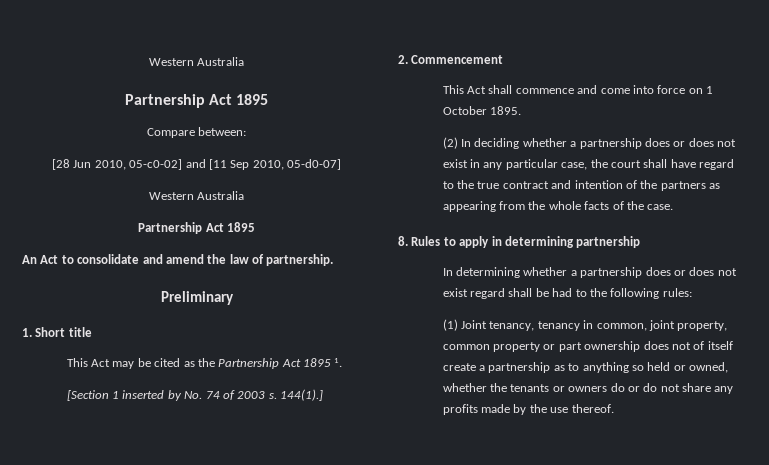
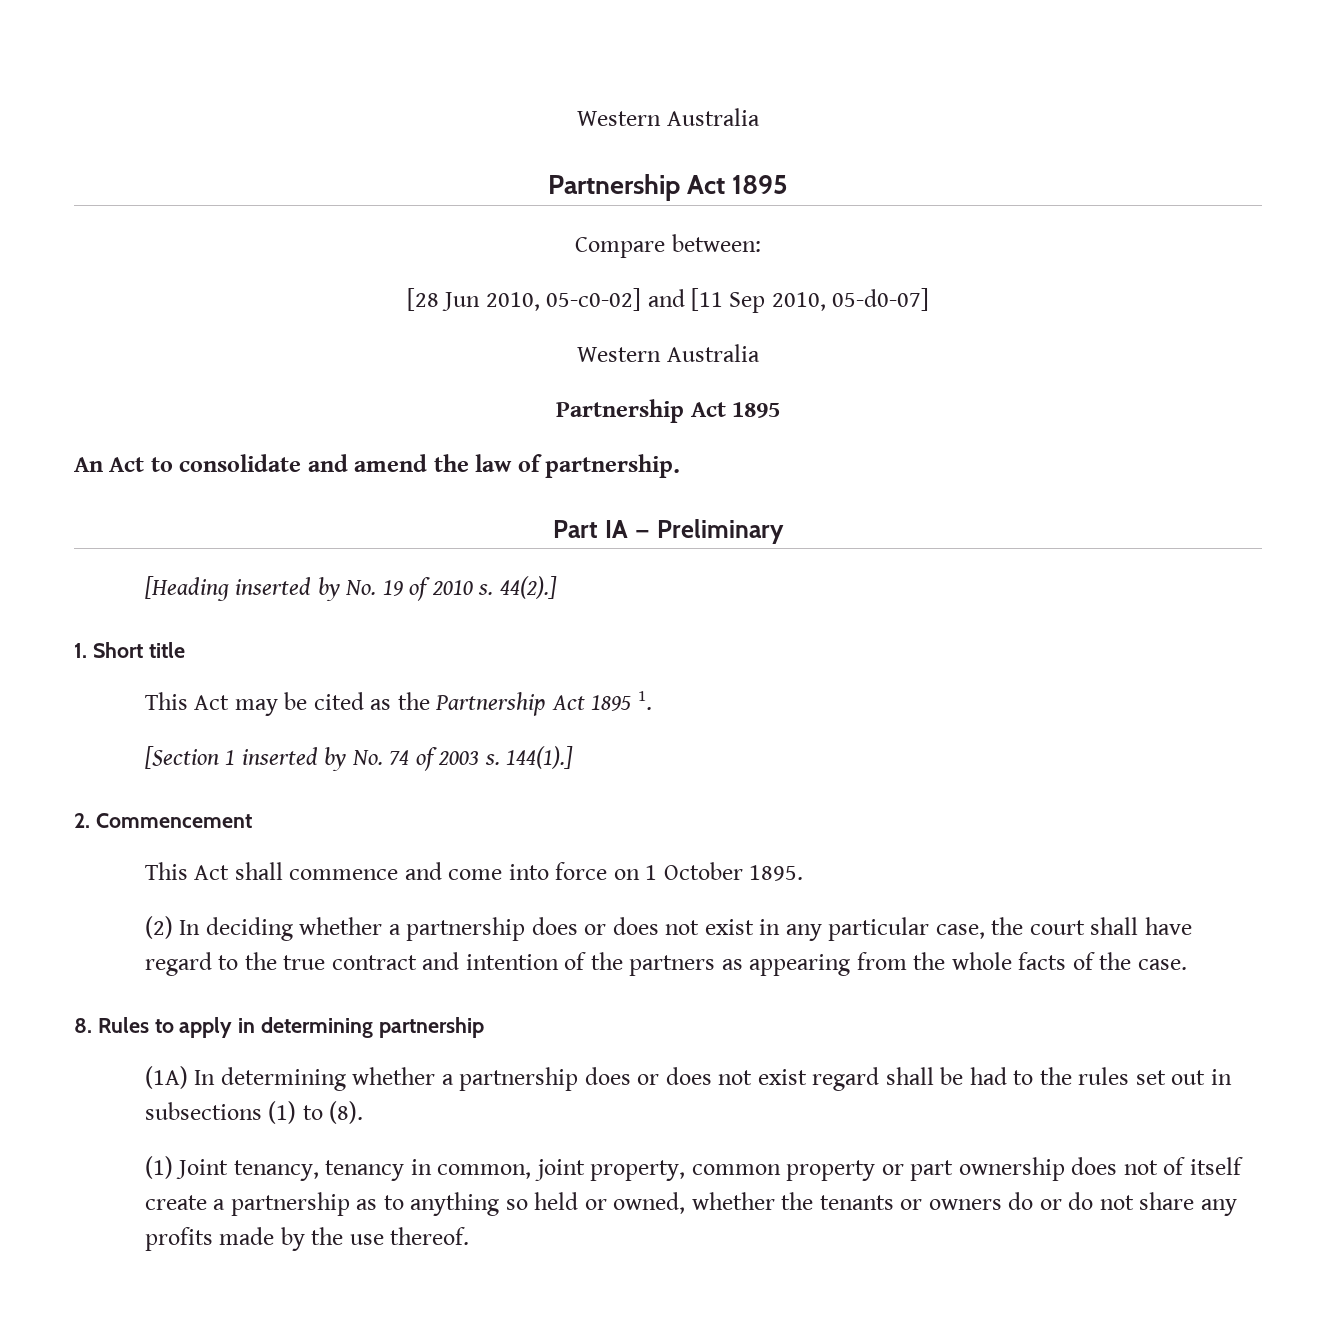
- Preliminary
+ Part IA — Preliminary
+ [Heading inserted by No. 19 of 2010 s. 44(2).]
- In determining whether a partnership does or does not exist regard shall be had to the following rules:
+ (1A) In determining whether a partnership does or does not exist regard shall be had to the rules set out in subsections (1) to (8).

